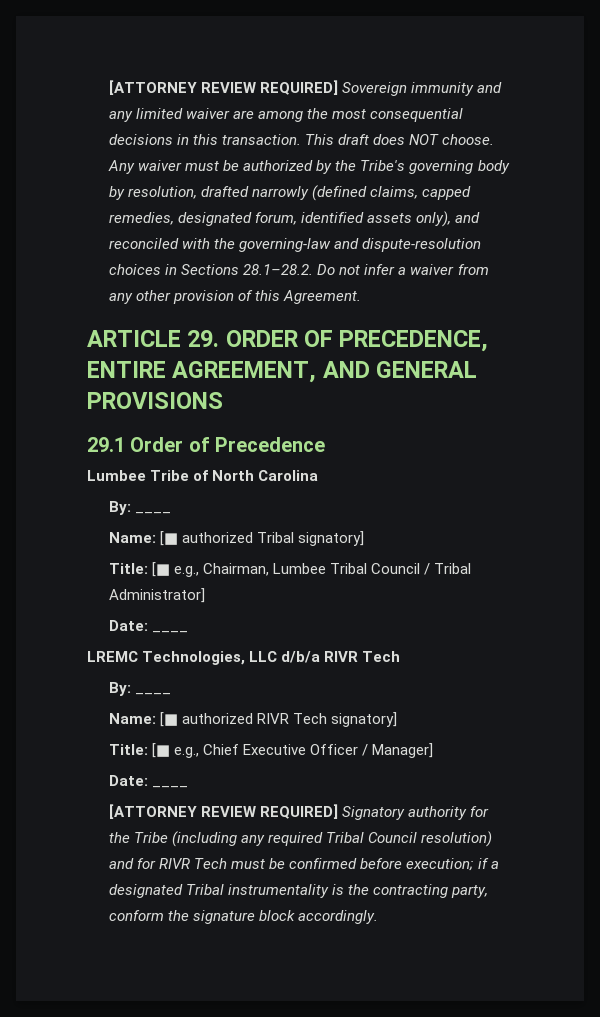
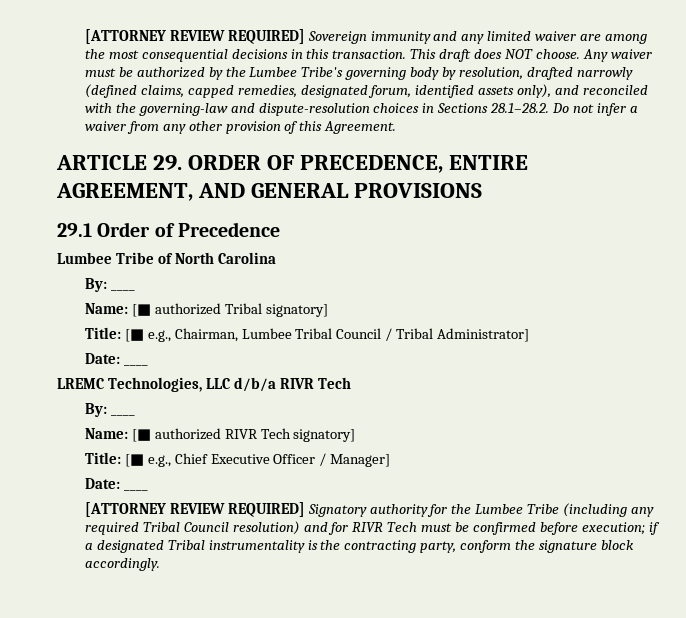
- Any waiver must be authorized by the Tribe's governing body by resolution, drafted narrowly (defined claims, capped remedies, designated forum, identified assets only), and reconciled with the governing-law and dispute-resolution choices in Sections 28.1–28.2. Do not infer a waiver from any other provision of this Agreement.
+ Any waiver must be authorized by the Lumbee Tribe's governing body by resolution, drafted narrowly (defined claims, capped remedies, designated forum, identified assets only), and reconciled with the governing-law and dispute-resolution choices in Sections 28.1–28.2. Do not infer a waiver from any other provision of this Agreement.
- [ATTORNEY REVIEW REQUIRED] Signatory authority for the Tribe (including any required Tribal Council resolution) and for RIVR Tech must be confirmed before execution; if a designated Tribal instrumentality is the contracting party, conform the signature block accordingly.
+ [ATTORNEY REVIEW REQUIRED] Signatory authority for the Lumbee Tribe (including any required Tribal Council resolution) and for RIVR Tech must be confirmed before execution; if a designated Tribal instrumentality is the contracting party, conform the signature block accordingly.

